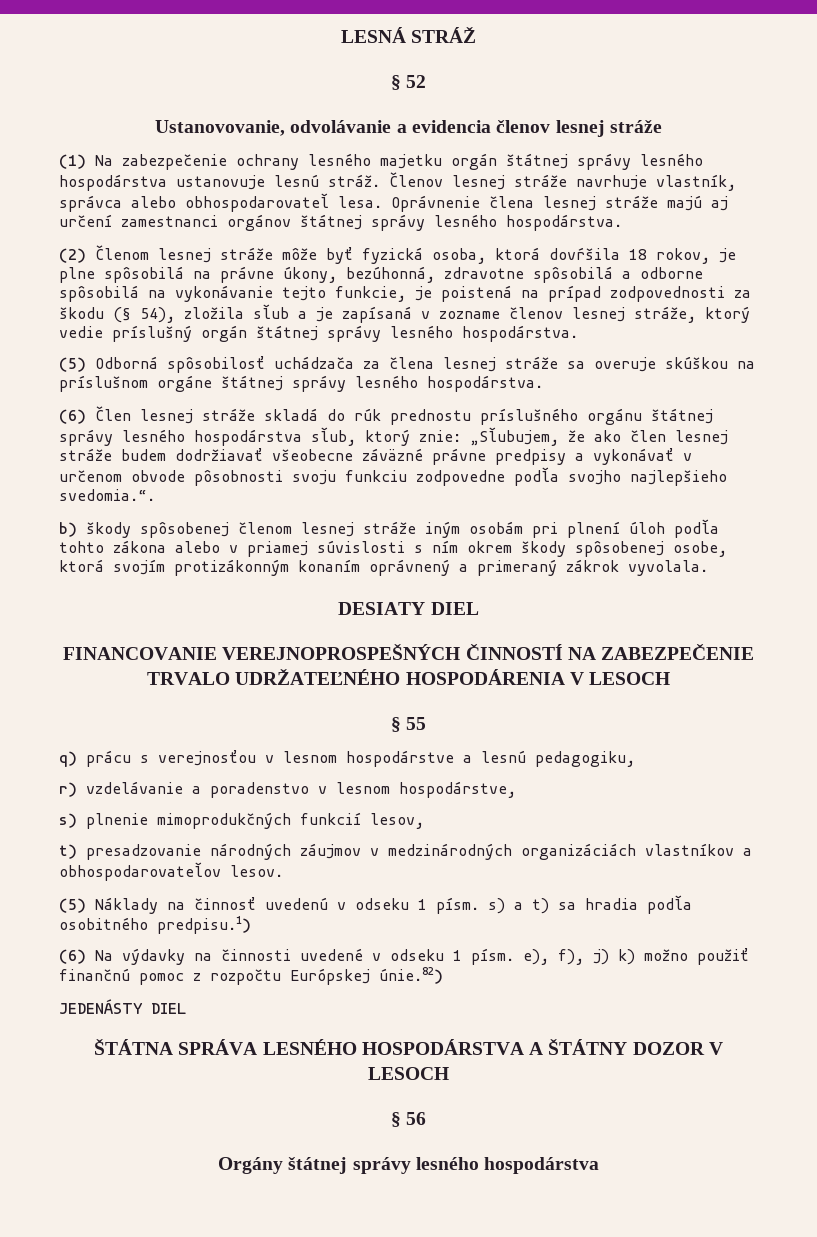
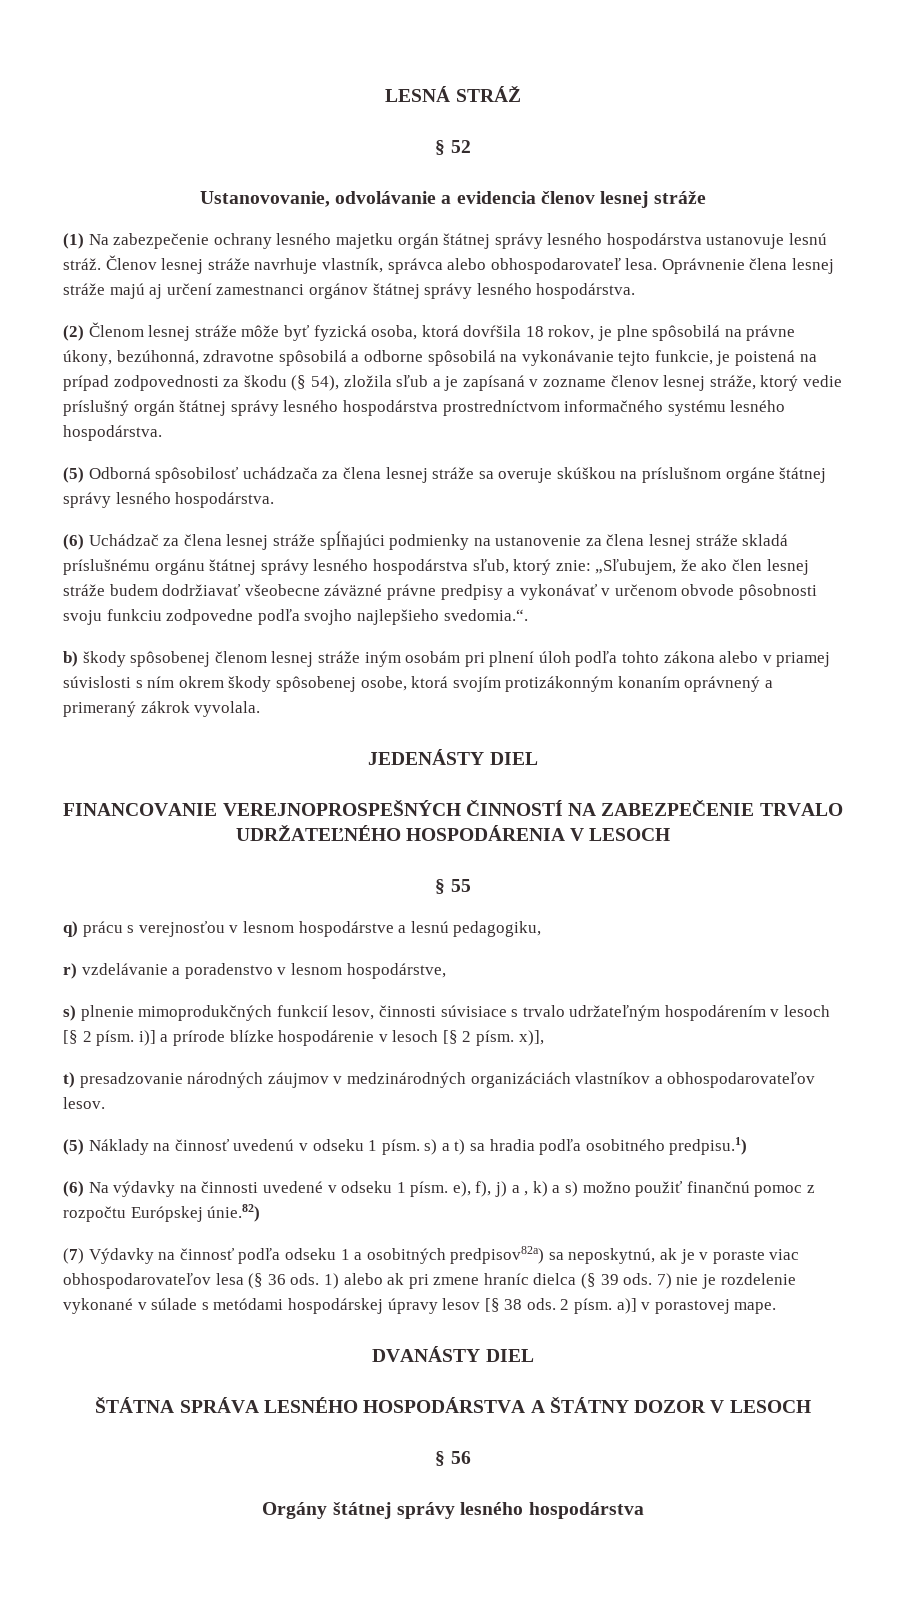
- (2) Členom lesnej stráže môže byť fyzická osoba, ktorá dovŕšila 18 rokov, je plne spôsobilá na právne úkony, bezúhonná, zdravotne spôsobilá a odborne spôsobilá na vykonávanie tejto funkcie, je poistená na prípad zodpovednosti za škodu (§ 54), zložila sľub a je zapísaná v zozname členov lesnej stráže, ktorý vedie príslušný orgán štátnej správy lesného hospodárstva.
+ (2) Členom lesnej stráže môže byť fyzická osoba, ktorá dovŕšila 18 rokov, je plne spôsobilá na právne úkony, bezúhonná, zdravotne spôsobilá a odborne spôsobilá na vykonávanie tejto funkcie, je poistená na prípad zodpovednosti za škodu (§ 54), zložila sľub a je zapísaná v zozname členov lesnej stráže, ktorý vedie príslušný orgán štátnej správy lesného hospodárstva prostredníctvom informačného systému lesného hospodárstva.
- (6) Člen lesnej stráže skladá do rúk prednostu príslušného orgánu štátnej správy lesného hospodárstva sľub, ktorý znie: „Sľubujem, že ako člen lesnej stráže budem dodržiavať všeobecne záväzné právne predpisy a vykonávať v určenom obvode pôsobnosti svoju funkciu zodpovedne podľa svojho najlepšieho svedomia.“.
+ (6) Uchádzač za člena lesnej stráže spĺňajúci podmienky na ustanovenie za člena lesnej stráže skladá príslušnému orgánu štátnej správy lesného hospodárstva sľub, ktorý znie: „Sľubujem, že ako člen lesnej stráže budem dodržiavať všeobecne záväzné právne predpisy a vykonávať v určenom obvode pôsobnosti svoju funkciu zodpovedne podľa svojho najlepšieho svedomia.“.
- DESIATY DIEL
+ JEDENÁSTY DIEL
- s) plnenie mimoprodukčných funkcií lesov,
+ s) plnenie mimoprodukčných funkcií lesov, činnosti súvisiace s trvalo udržateľným hospodárením v lesoch [§ 2 písm. i)] a prírode blízke hospodárenie v lesoch [§ 2 písm. x)],
- (6) Na výdavky na činnosti uvedené v odseku 1 písm. e), f), j) k) možno použiť finančnú pomoc z rozpočtu Európskej únie.82)
+ (6) Na výdavky na činnosti uvedené v odseku 1 písm. e), f), j) a , k) a s) možno použiť finančnú pomoc z rozpočtu Európskej únie.82)
- JEDENÁSTY DIEL
+ (7) Výdavky na činnosť podľa odseku 1 a osobitných predpisov82a) sa neposkytnú, ak je v poraste viac obhospodarovateľov lesa (§ 36 ods. 1) alebo ak pri zmene hraníc dielca (§ 39 ods. 7) nie je rozdelenie vykonané v súlade s metódami hospodárskej úpravy lesov [§ 38 ods. 2 písm. a)] v porastovej mape.
+ DVANÁSTY DIEL

